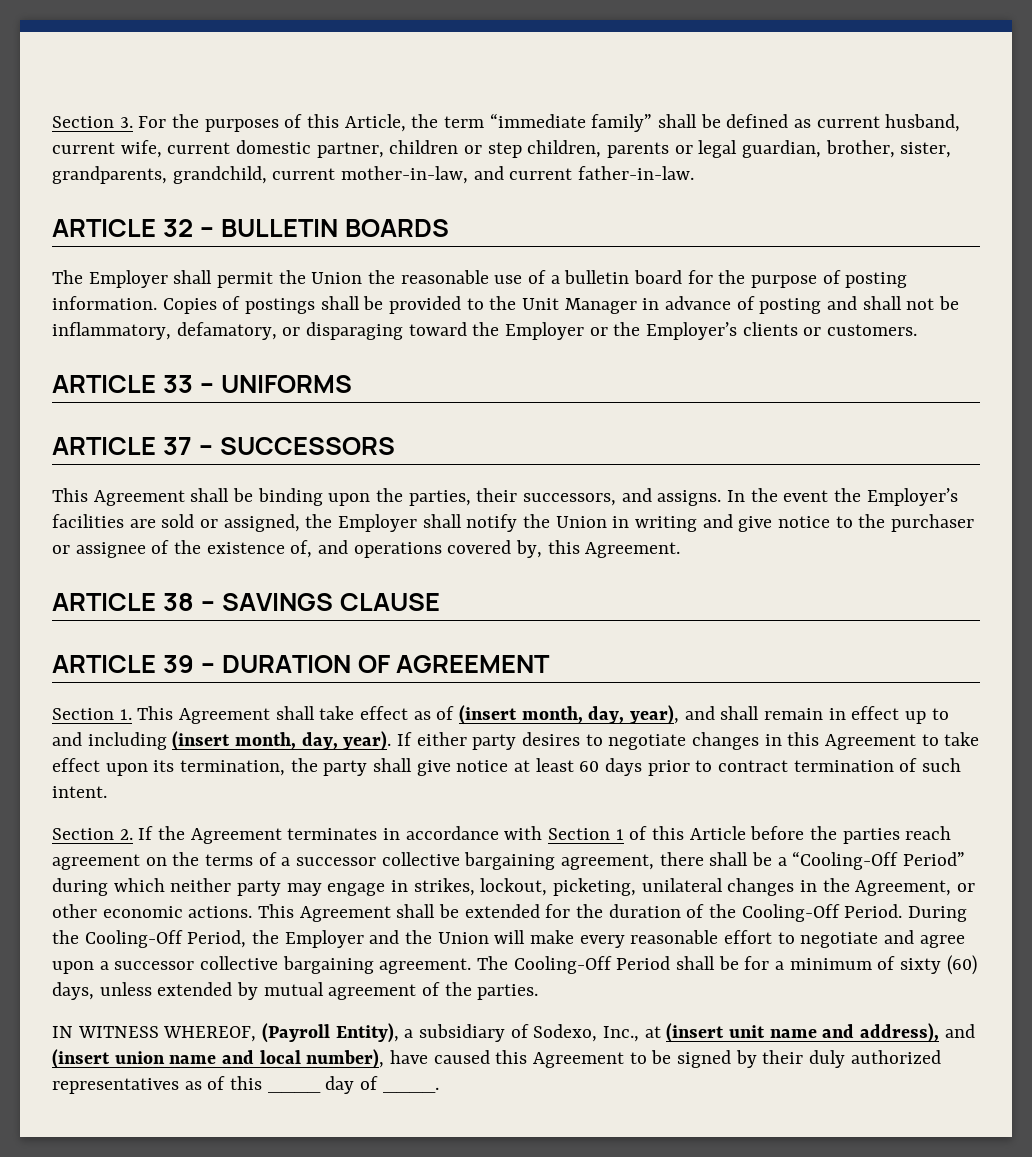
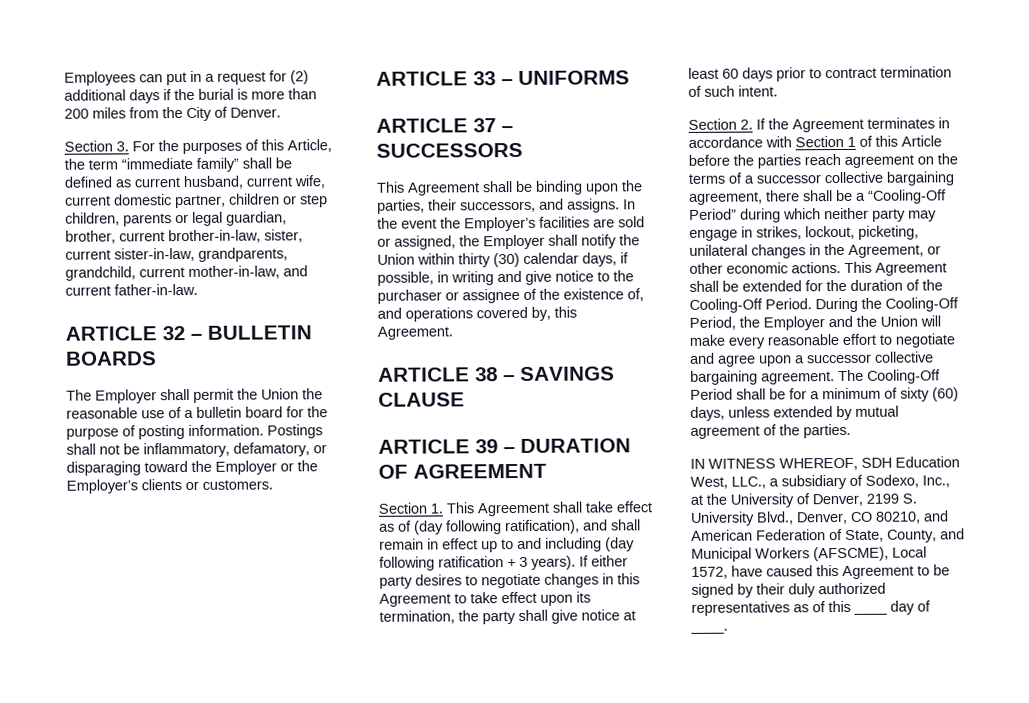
+ Employees can put in a request for (2) additional days if the burial is more than 200 miles from the City of Denver.
- Section 3. For the purposes of this Article, the term “immediate family” shall be defined as current husband, current wife, current domestic partner, children or step children, parents or legal guardian, brother, sister, grandparents, grandchild, current mother-in-law, and current father-in-law.
+ Section 3. For the purposes of this Article, the term “immediate family” shall be defined as current husband, current wife, current domestic partner, children or step children, parents or legal guardian, brother, current brother-in-law, sister, current sister-in-law, grandparents, grandchild, current mother-in-law, and current father-in-law.
- Copies of postings shall be provided to the Unit Manager in advance of posting and shall not be inflammatory, defamatory, or disparaging toward the Employer or the Employer’s clients or customers.
+ Postings shall not be inflammatory, defamatory, or disparaging toward the Employer or the Employer’s clients or customers.
- In the event the Employer’s facilities are sold or assigned, the Employer shall notify the Union in writing and give notice to the purchaser or assignee of the existence of, and operations covered by, this Agreement.
+ In the event the Employer’s facilities are sold or assigned, the Employer shall notify the Union within thirty (30) calendar days, if possible, in writing and give notice to the purchaser or assignee of the existence of, and operations covered by, this Agreement.
- Section 1. This Agreement shall take effect as of (insert month, day, year), and shall remain in effect up to and including (insert month, day, year).
+ Section 1. This Agreement shall take effect as of (day following ratification), and shall remain in effect up to and including (day following ratification + 3 years).
- IN WITNESS WHEREOF, (Payroll Entity), a subsidiary of Sodexo, Inc., at (insert unit name and address), and (insert union name and local number), have caused this Agreement to be signed by their duly authorized representatives as of this ____ day of ____.
+ IN WITNESS WHEREOF, SDH Education West, LLC., a subsidiary of Sodexo, Inc., at the University of Denver, 2199 S. University Blvd., Denver, CO 80210, and American Federation of State, County, and Municipal Workers (AFSCME), Local 1572, have caused this Agreement to be signed by their duly authorized representatives as of this ____ day of ____.

